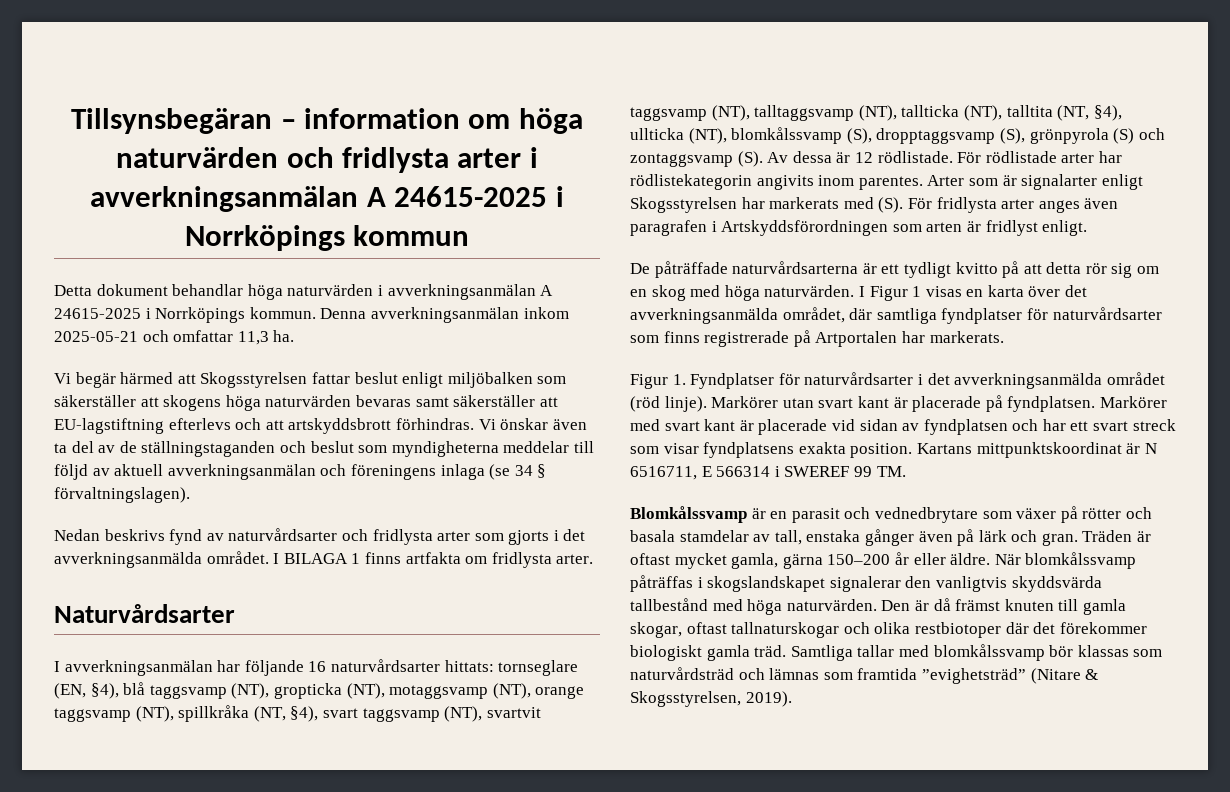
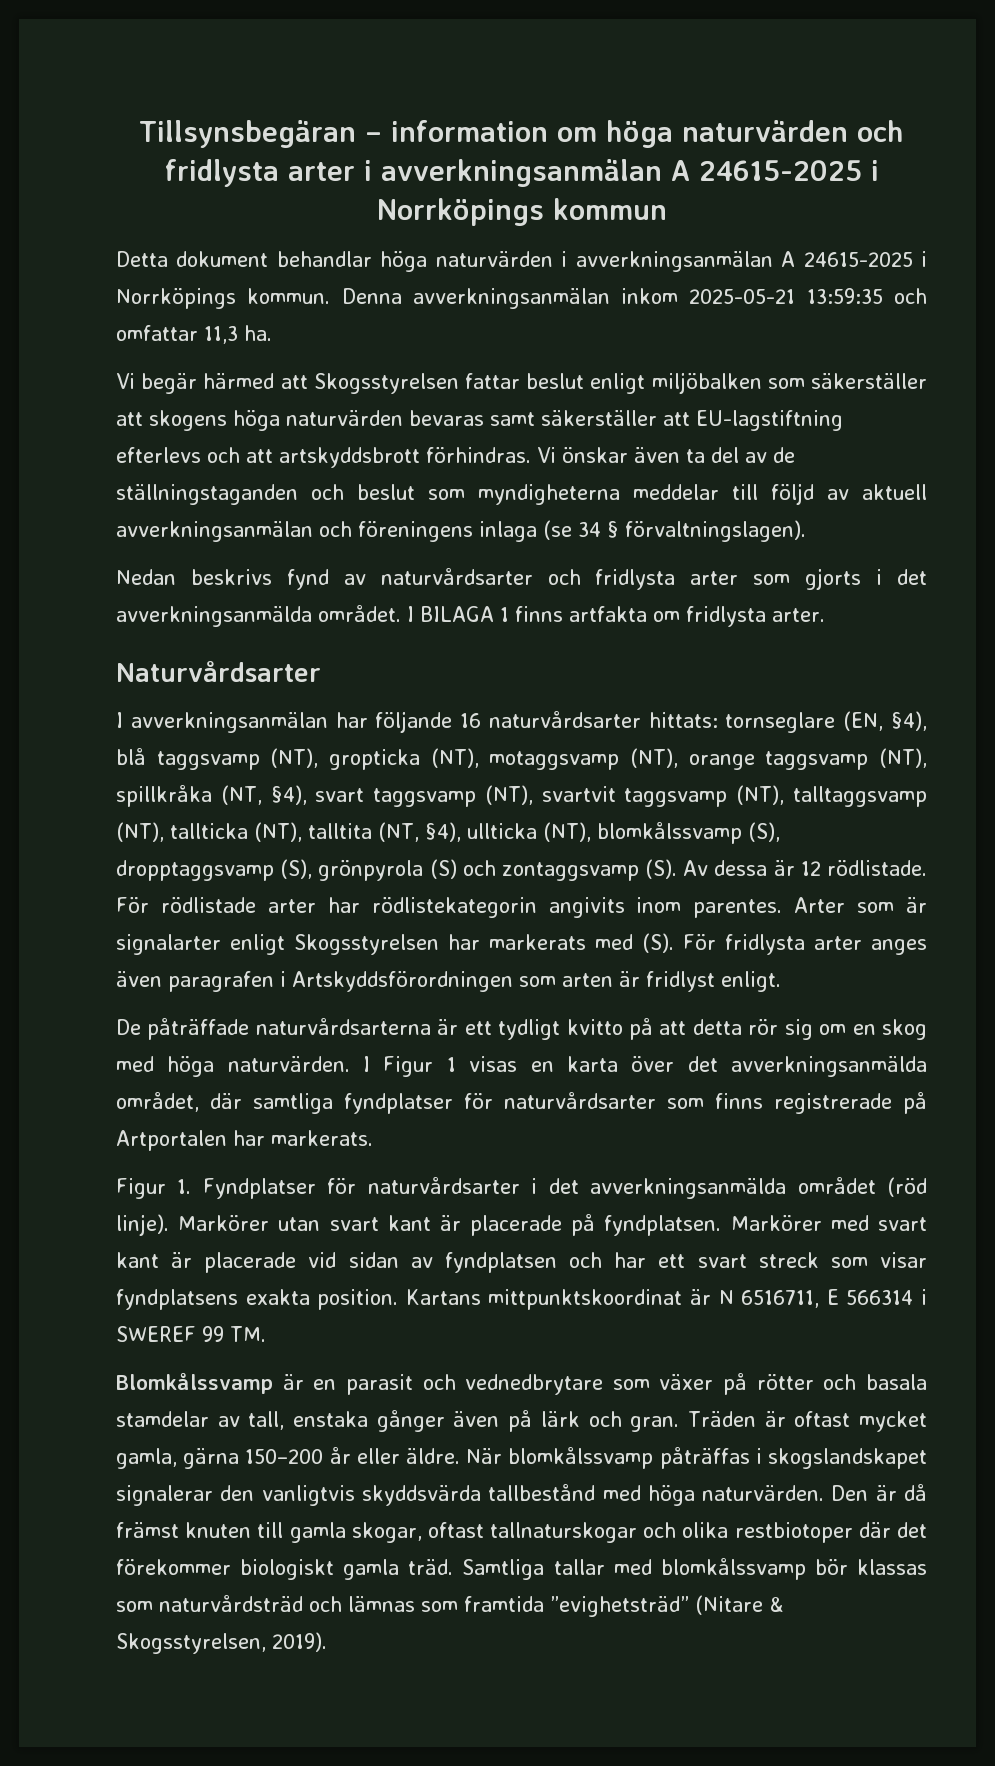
- Denna avverkningsanmälan inkom 2025-05-21 och omfattar 11,3 ha.
+ Denna avverkningsanmälan inkom 2025-05-21 13:59:35 och omfattar 11,3 ha.

